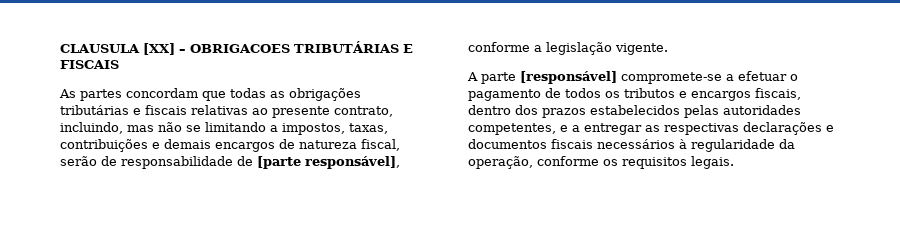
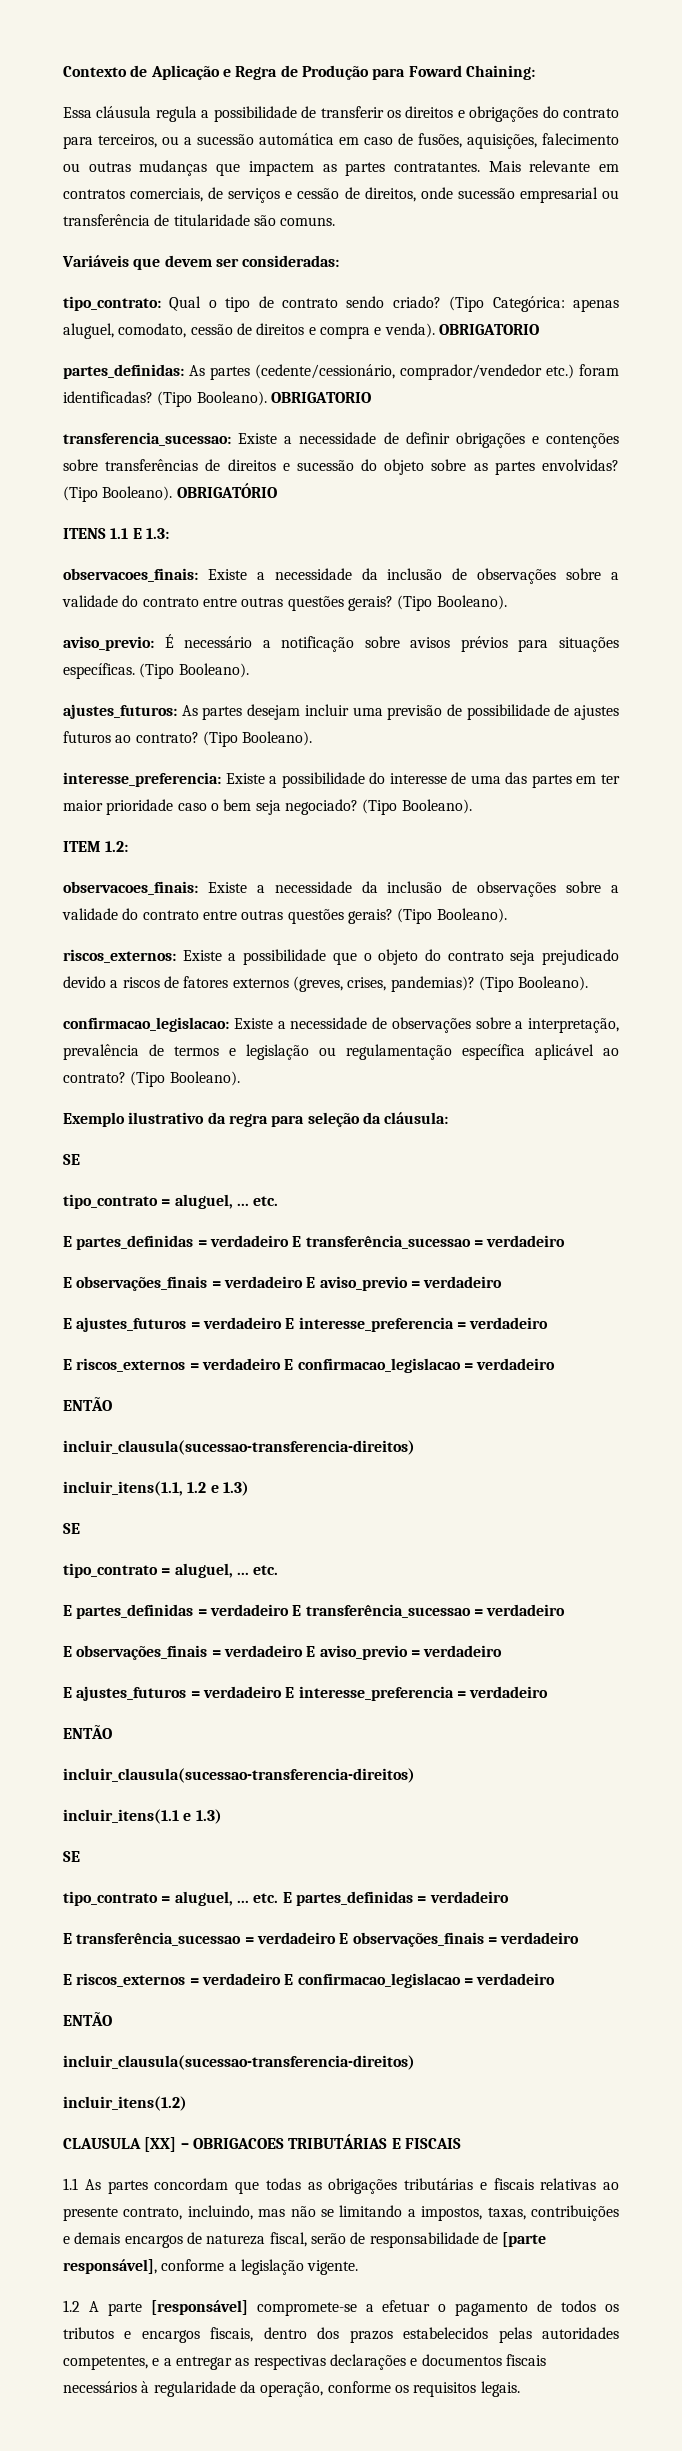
+ Contexto de Aplicação e Regra de Produção para Foward Chaining:
+ Essa cláusula regula a possibilidade de transferir os direitos e obrigações do contrato para terceiros, ou a sucessão automática em caso de fusões, aquisições, falecimento ou outras mudanças que impactem as partes contratantes. Mais relevante em contratos comerciais, de serviços e cessão de direitos, onde sucessão empresarial ou transferência de titularidade são comuns.
+ Variáveis que devem ser consideradas:
+ tipo_contrato: Qual o tipo de contrato sendo criado? (Tipo Categórica: apenas aluguel, comodato, cessão de direitos e compra e venda). OBRIGATORIO
+ partes_definidas: As partes (cedente/cessionário, comprador/vendedor etc.) foram identificadas? (Tipo Booleano). OBRIGATORIO
+ transferencia_sucessao: Existe a necessidade de definir obrigações e contenções sobre transferências de direitos e sucessão do objeto sobre as partes envolvidas? (Tipo Booleano). OBRIGATÓRIO
+ ITENS 1.1 E 1.3:
+ observacoes_finais: Existe a necessidade da inclusão de observações sobre a validade do contrato entre outras questões gerais? (Tipo Booleano).
+ aviso_previo: É necessário a notificação sobre avisos prévios para situações específicas. (Tipo Booleano).
+ ajustes_futuros: As partes desejam incluir uma previsão de possibilidade de ajustes futuros ao contrato? (Tipo Booleano).
+ interesse_preferencia: Existe a possibilidade do interesse de uma das partes em ter maior prioridade caso o bem seja negociado? (Tipo Booleano).
+ ITEM 1.2:
+ observacoes_finais: Existe a necessidade da inclusão de observações sobre a validade do contrato entre outras questões gerais? (Tipo Booleano).
+ riscos_externos: Existe a possibilidade que o objeto do contrato seja prejudicado devido a riscos de fatores externos (greves, crises, pandemias)? (Tipo Booleano).
+ confirmacao_legislacao: Existe a necessidade de observações sobre a interpretação, prevalência de termos e legislação ou regulamentação específica aplicável ao contrato? (Tipo Booleano).
+ Exemplo ilustrativo da regra para seleção da cláusula:
+ SE
+ tipo_contrato = aluguel, ... etc.
+ E partes_definidas = verdadeiro E transferência_sucessao = verdadeiro
+ E observações_finais = verdadeiro E aviso_previo = verdadeiro
+ E ajustes_futuros = verdadeiro E interesse_preferencia = verdadeiro
+ E riscos_externos = verdadeiro E confirmacao_legislacao = verdadeiro
+ ENTÃO
+ incluir_clausula(sucessao-transferencia-direitos)
+ incluir_itens(1.1, 1.2 e 1.3)
+ SE
+ tipo_contrato = aluguel, ... etc.
+ E partes_definidas = verdadeiro E transferência_sucessao = verdadeiro
+ E observações_finais = verdadeiro E aviso_previo = verdadeiro
+ E ajustes_futuros = verdadeiro E interesse_preferencia = verdadeiro
+ ENTÃO
+ incluir_clausula(sucessao-transferencia-direitos)
+ incluir_itens(1.1 e 1.3)
+ SE
+ tipo_contrato = aluguel, ... etc. E partes_definidas = verdadeiro
+ E transferência_sucessao = verdadeiro E observações_finais = verdadeiro
+ E riscos_externos = verdadeiro E confirmacao_legislacao = verdadeiro
+ ENTÃO
+ incluir_clausula(sucessao-transferencia-direitos)
+ incluir_itens(1.2)
- As partes concordam que todas as obrigações tributárias e fiscais relativas ao presente contrato, incluindo, mas não se limitando a impostos, taxas, contribuições e demais encargos de natureza fiscal, serão de responsabilidade de [parte responsável], conforme a legislação vigente.
+ 1.1 As partes concordam que todas as obrigações tributárias e fiscais relativas ao presente contrato, incluindo, mas não se limitando a impostos, taxas, contribuições e demais encargos de natureza fiscal, serão de responsabilidade de [parte responsável], conforme a legislação vigente.
- A parte [responsável] compromete-se a efetuar o pagamento de todos os tributos e encargos fiscais, dentro dos prazos estabelecidos pelas autoridades competentes, e a entregar as respectivas declarações e documentos fiscais necessários à regularidade da operação, conforme os requisitos legais.
+ 1.2 A parte [responsável] compromete-se a efetuar o pagamento de todos os tributos e encargos fiscais, dentro dos prazos estabelecidos pelas autoridades competentes, e a entregar as respectivas declarações e documentos fiscais necessários à regularidade da operação, conforme os requisitos legais.

